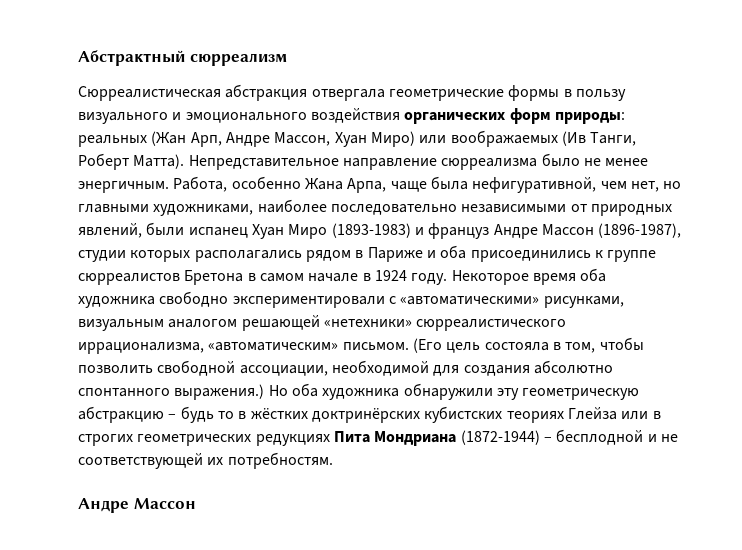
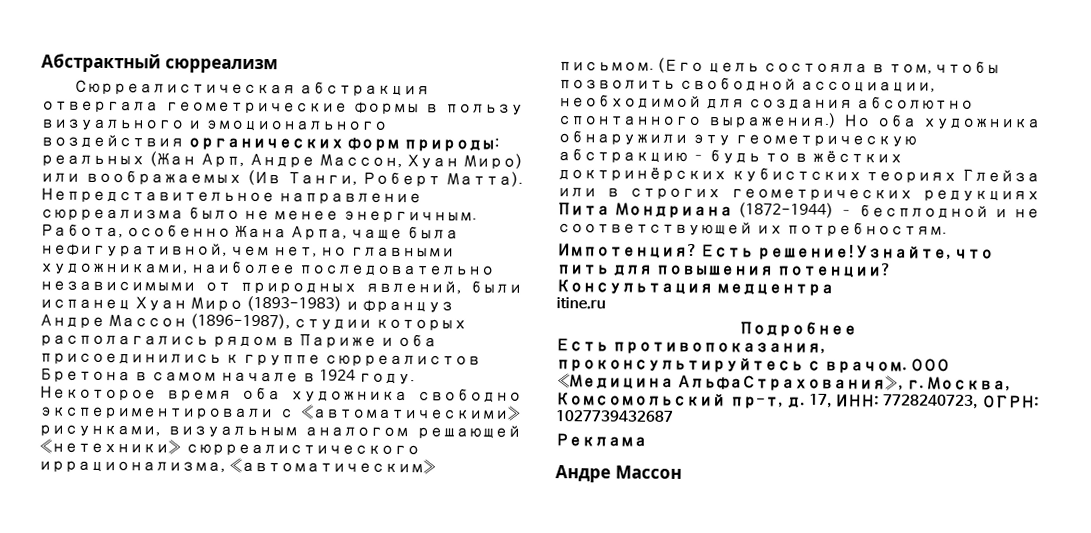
+ Импотенция? Есть решение!Узнайте, что пить для повышения потенции? Консультация медцентра
+ itine.ru
+ Подробнее
+ Есть противопоказания, проконсультируйтесь с врачом. ООО «Медицина АльфаСтрахования», г. Москва, Комсомольский пр-т, д. 17, ИНН: 7728240723, ОГРН: 1027739432687
+ Реклама

